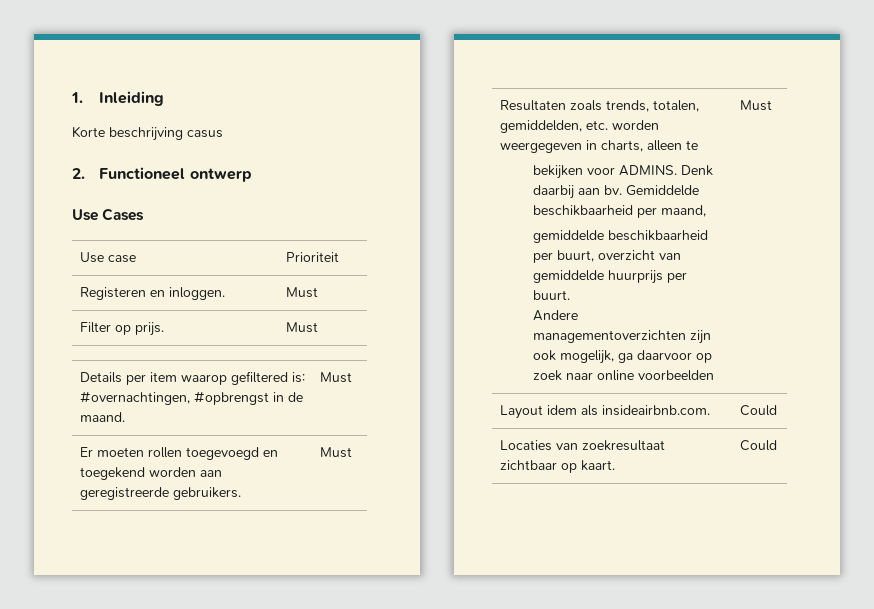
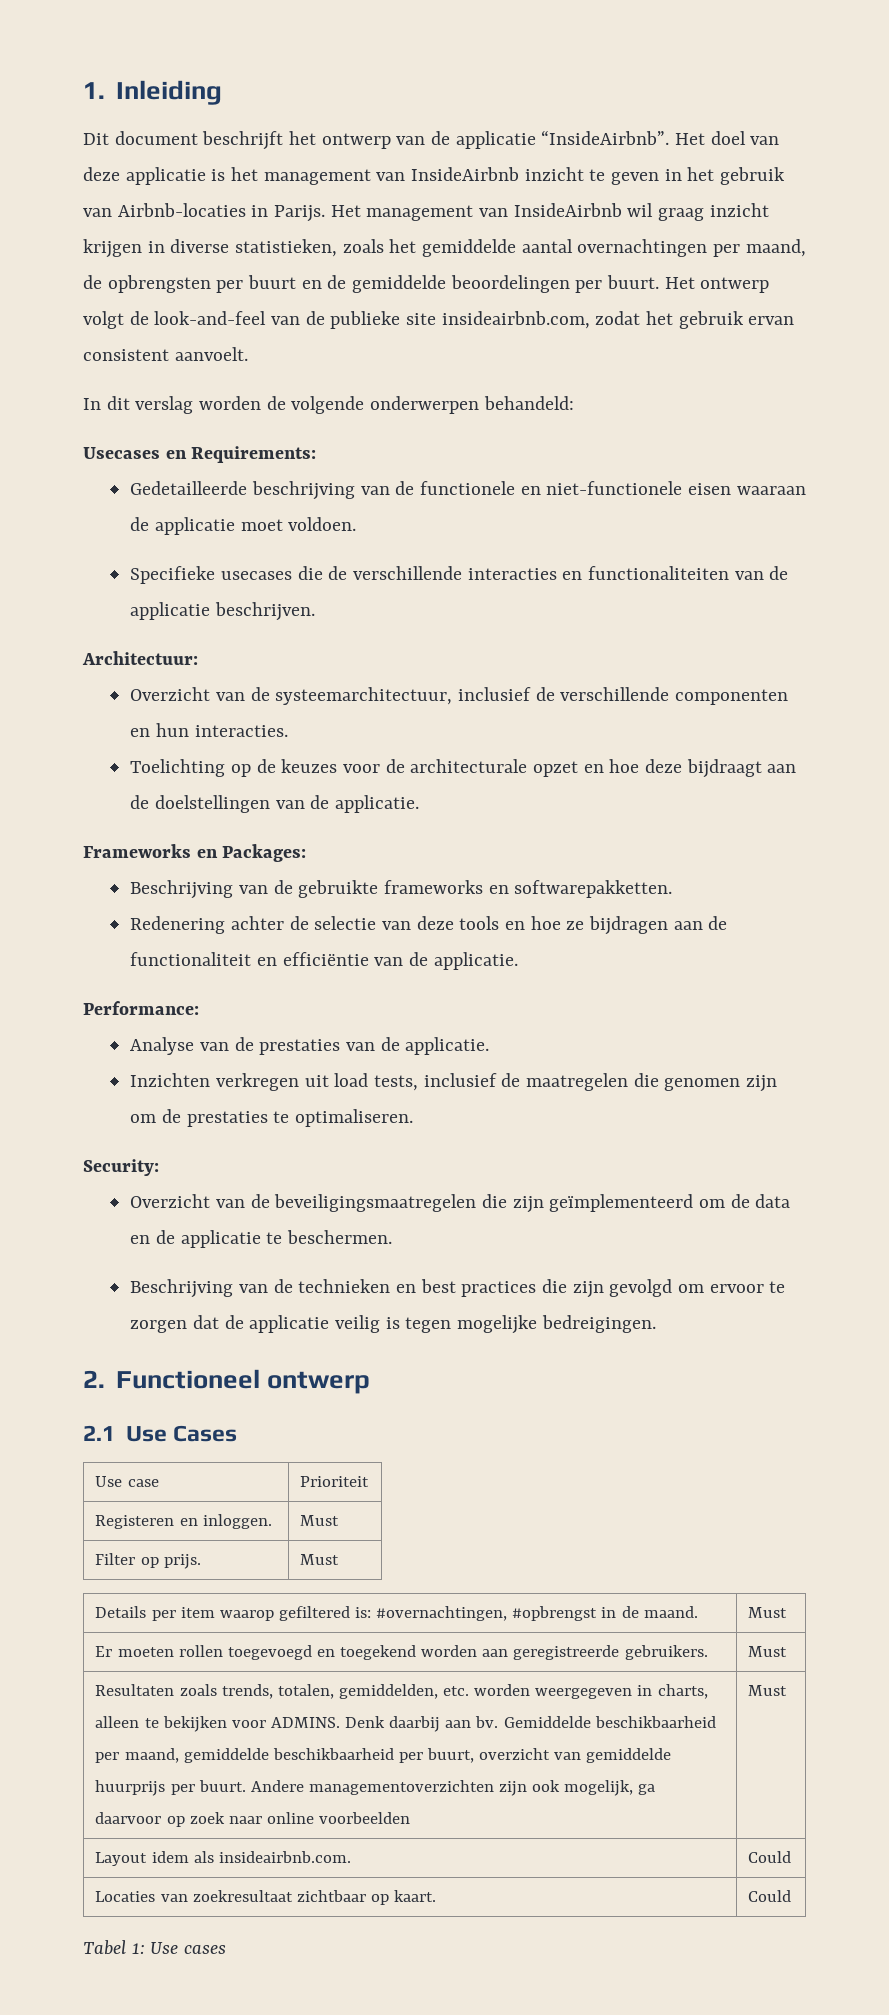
- Korte beschrijving casus
+ Dit document beschrijft het ontwerp van de applicatie “InsideAirbnb”. Het doel van deze applicatie is het management van InsideAirbnb inzicht te geven in het gebruik van Airbnb-locaties in Parijs. Het management van InsideAirbnb wil graag inzicht krijgen in diverse statistieken, zoals het gemiddelde aantal overnachtingen per maand, de opbrengsten per buurt en de gemiddelde beoordelingen per buurt. Het ontwerp volgt de look-and-feel van de publieke site insideairbnb.com, zodat het gebruik ervan consistent aanvoelt.
+ In dit verslag worden de volgende onderwerpen behandeld:
+ Usecases en Requirements:
+ Gedetailleerde beschrijving van de functionele en niet-functionele eisen waaraan de applicatie moet voldoen.
+ Specifieke usecases die de verschillende interacties en functionaliteiten van de applicatie beschrijven.
+ Architectuur:
+ Overzicht van de systeemarchitectuur, inclusief de verschillende componenten en hun interacties.
+ Toelichting op de keuzes voor de architecturale opzet en hoe deze bijdraagt aan de doelstellingen van de applicatie.
+ Frameworks en Packages:
+ Beschrijving van de gebruikte frameworks en softwarepakketten.
+ Redenering achter de selectie van deze tools en hoe ze bijdragen aan de functionaliteit en efficiëntie van de applicatie.
+ Performance:
+ Analyse van de prestaties van de applicatie.
+ Inzichten verkregen uit load tests, inclusief de maatregelen die genomen zijn om de prestaties te optimaliseren.
+ Security:
+ Overzicht van de beveiligingsmaatregelen die zijn geïmplementeerd om de data en de applicatie te beschermen.
+ Beschrijving van de technieken en best practices die zijn gevolgd om ervoor te zorgen dat de applicatie veilig is tegen mogelijke bedreigingen.
- Use Cases
+ 2.1 Use Cases
- Resultaten zoals trends, totalen, gemiddelden, etc. worden weergegeven in charts, alleen te
- bekijken voor ADMINS.
+ Resultaten zoals trends, totalen, gemiddelden, etc. worden weergegeven in charts, alleen te bekijken voor ADMINS.
- Gemiddelde beschikbaarheid per maand,
- gemiddelde beschikbaarheid per buurt, overzicht van gemiddelde huurprijs per buurt.
- Andere managementoverzichten zijn ook mogelijk, ga daarvoor op zoek naar online voorbeelden
+ Gemiddelde beschikbaarheid per maand, gemiddelde beschikbaarheid per buurt, overzicht van gemiddelde huurprijs per buurt. Andere managementoverzichten zijn ook mogelijk, ga daarvoor op zoek naar online voorbeelden
+ Tabel 1: Use cases

